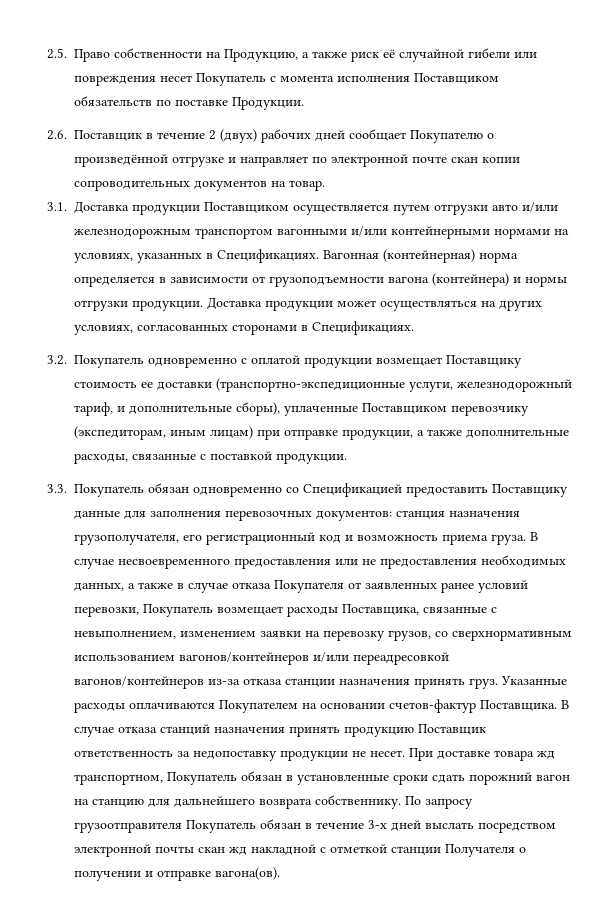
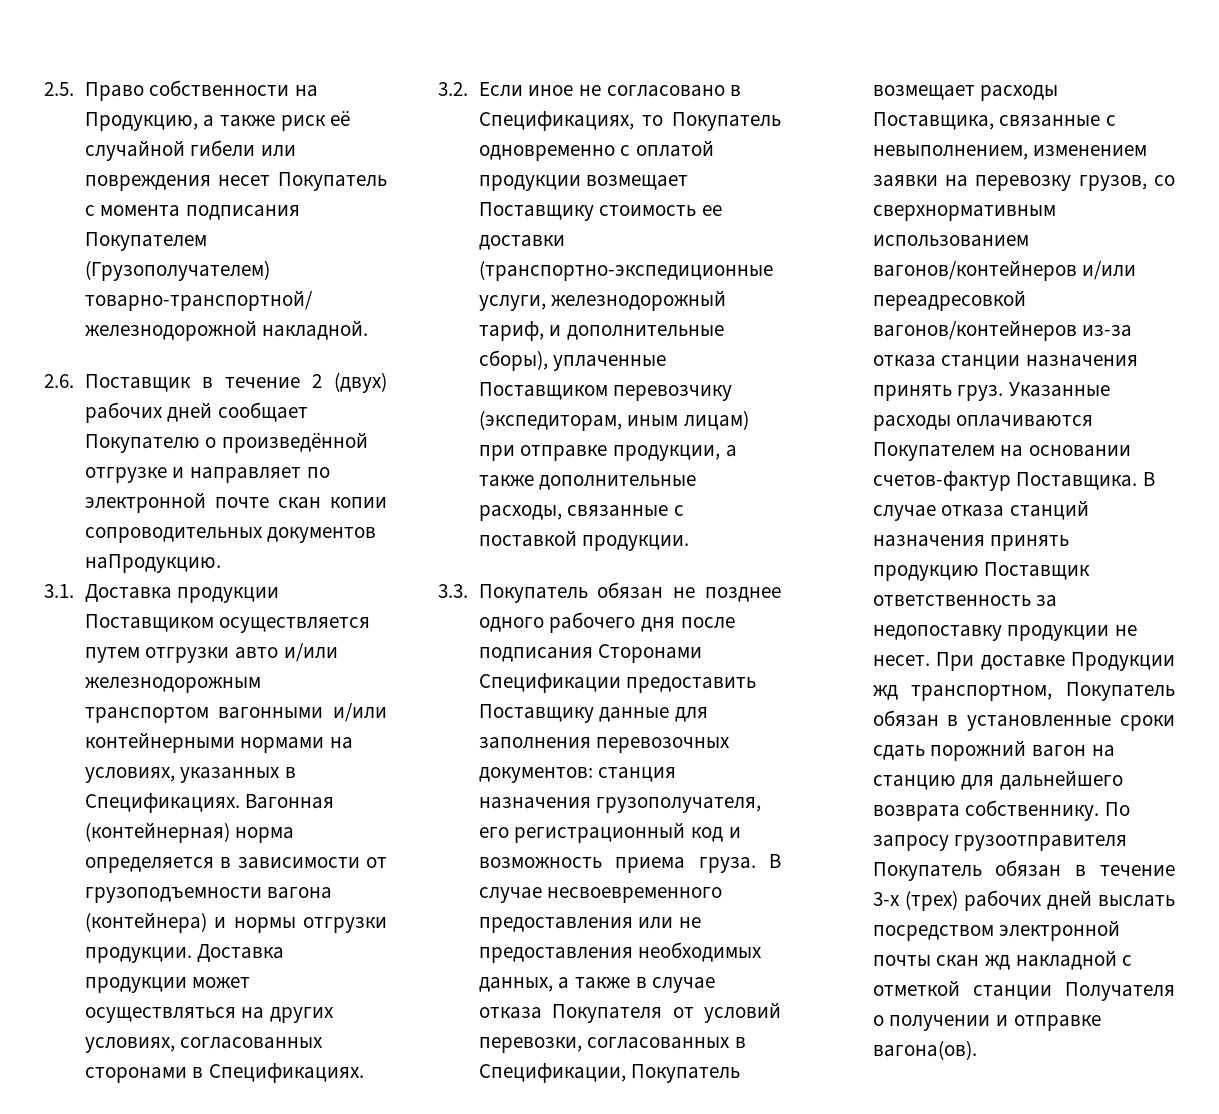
- 2.5. Право собственности на Продукцию, a также риск её случайной гибели или повреждения несет Покупатель с момента исполнения Поставщиком обязательств по поставке Продукции.
+ 2.5. Право собственности на Продукцию, a также риск её случайной гибели или повреждения несет Покупатель с момента подписания Покупателем (Грузополучателем) товарно-транспортной/ железнодорожной накладной.
- 2.6. Поставщик в течение 2 (двух) рабочих дней сообщает Покупателю о произведённой отгрузке и направляет по электронной почте скан копии сопроводительных документов на товар.
+ 2.6. Поставщик в течение 2 (двух) рабочих дней сообщает Покупателю о произведённой отгрузке и направляет по электронной почте скан копии сопроводительных документов наПродукцию.
- 3.2. Покупатель одновременно с оплатой продукции возмещает Поставщику стоимость ее доставки (транспортно-экспедиционные услуги, железнодорожный тариф, и дополнительные сборы), уплаченные Поставщиком перевозчику (экспедиторам, иным лицам) при отправке продукции, а также дополнительные расходы, связанные с поставкой продукции.
+ 3.2. Если иное не согласовано в Спецификациях, то Покупатель одновременно с оплатой продукции возмещает Поставщику стоимость ее доставки (транспортно-экспедиционные услуги, железнодорожный тариф, и дополнительные сборы), уплаченные Поставщиком перевозчику (экспедиторам, иным лицам) при отправке продукции, а также дополнительные расходы, связанные с поставкой продукции.
- 3.3. Покупатель обязан одновременно со Спецификацией предоставить Поставщику данные для заполнения перевозочных документов: станция назначения грузополучателя, его регистрационный код и возможность приема груза.
+ 3.3. Покупатель обязан не позднее одного рабочего дня после подписания Сторонами Спецификации предоставить Поставщику данные для заполнения перевозочных документов: станция назначения грузополучателя, его регистрационный код и возможность приема груза.
- В случае несвоевременного предоставления или не предоставления необходимых данных, а также в случае отказа Покупателя от заявленных ранее условий перевозки, Покупатель возмещает расходы Поставщика, связанные с невыполнением, изменением заявки на перевозку грузов, со сверхнормативным использованием вагонов/контейнеров и/или переадресовкой вагонов/контейнеров из-за отказа станции назначения принять груз.
+ В случае несвоевременного предоставления или не предоставления необходимых данных, а также в случае отказа Покупателя от условий перевозки, согласованных в Спецификации, Покупатель возмещает расходы Поставщика, связанные с невыполнением, изменением заявки на перевозку грузов, со сверхнормативным использованием вагонов/контейнеров и/или переадресовкой вагонов/контейнеров из-за отказа станции назначения принять груз.
- При доставке товара жд транспортном, Покупатель обязан в установленные сроки сдать порожний вагон на станцию для дальнейшего возврата собственнику.
+ При доставке Продукции жд транспортном, Покупатель обязан в установленные сроки сдать порожний вагон на станцию для дальнейшего возврата собственнику.
- По запросу грузоотправителя Покупатель обязан в течение 3-х дней выслать посредством электронной почты скан жд накладной с отметкой станции Получателя о получении и отправке вагона(ов).
+ По запросу грузоотправителя Покупатель обязан в течение 3-х (трех) рабочих дней выслать посредством электронной почты скан жд накладной с отметкой станции Получателя о получении и отправке вагона(ов).

